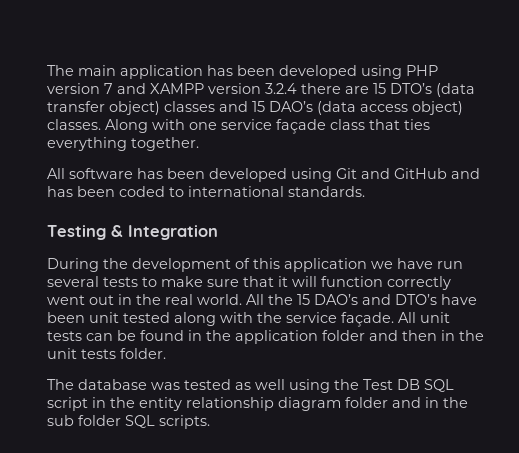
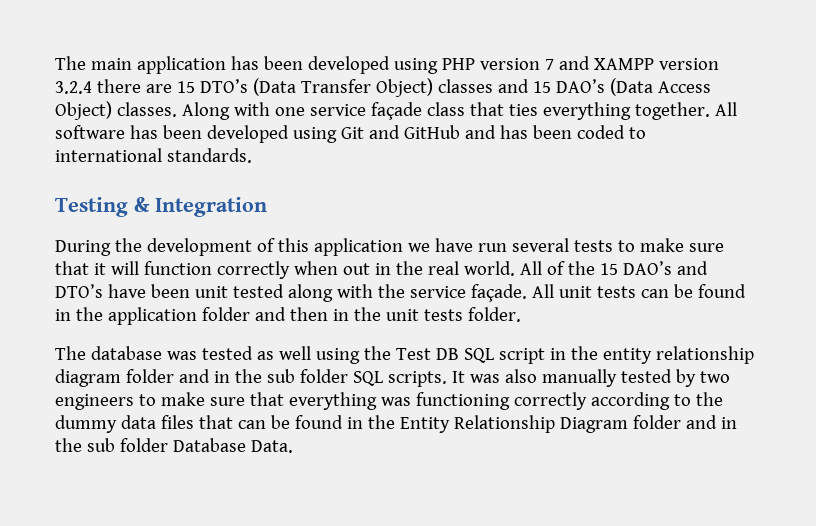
- The main application has been developed using PHP version 7 and XAMPP version 3.2.4 there are 15 DTO’s (data transfer object) classes and 15 DAO’s (data access object) classes.
+ The main application has been developed using PHP version 7 and XAMPP version 3.2.4 there are 15 DTO’s (Data Transfer Object) classes and 15 DAO’s (Data Access Object) classes.
- Along with one service façade class that ties everything together.
- All software has been developed using Git and GitHub and has been coded to international standards.
+ Along with one service façade class that ties everything together. All software has been developed using Git and GitHub and has been coded to international standards.
- During the development of this application we have run several tests to make sure that it will function correctly went out in the real world.
+ During the development of this application we have run several tests to make sure that it will function correctly when out in the real world.
- All the 15 DAO’s and DTO’s have been unit tested along with the service façade.
+ All of the 15 DAO’s and DTO’s have been unit tested along with the service façade.
+ It was also manually tested by two engineers to make sure that everything was functioning correctly according to the dummy data files that can be found in the Entity Relationship Diagram folder and in the sub folder Database Data.

